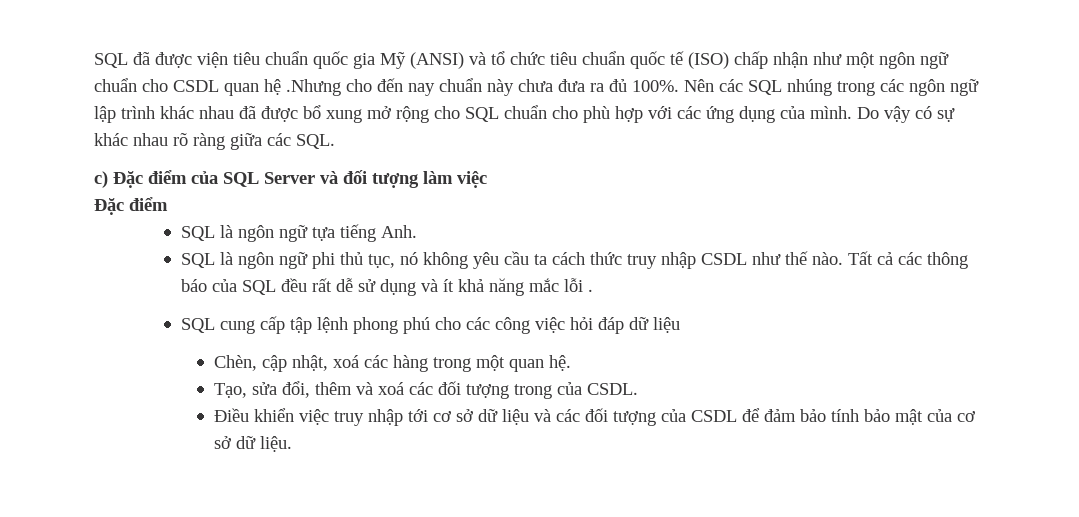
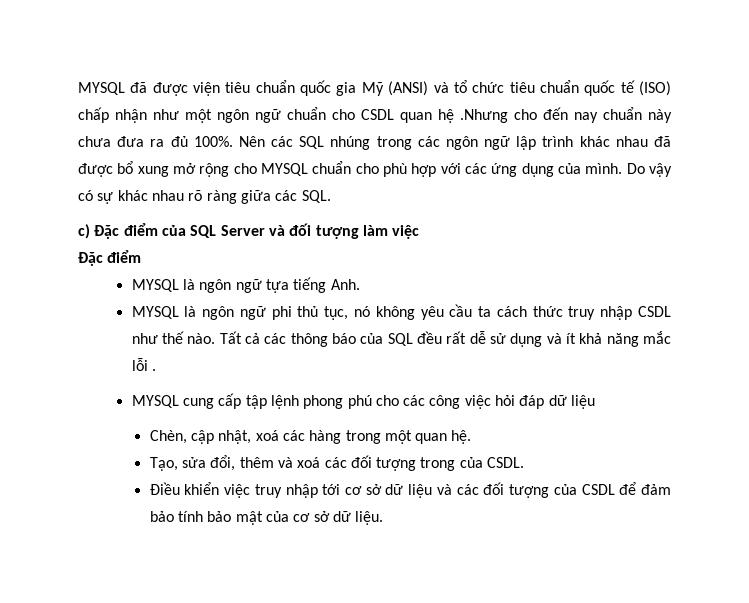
- SQL đã được viện tiêu chuẩn quốc gia Mỹ (ANSI) và tổ chức tiêu chuẩn quốc tế (ISO) chấp nhận như một ngôn ngữ chuẩn cho CSDL quan hệ .Nhưng cho đến nay chuẩn này chưa đưa ra đủ 100%.
+ MYSQL đã được viện tiêu chuẩn quốc gia Mỹ (ANSI) và tổ chức tiêu chuẩn quốc tế (ISO) chấp nhận như một ngôn ngữ chuẩn cho CSDL quan hệ .Nhưng cho đến nay chuẩn này chưa đưa ra đủ 100%.
- Nên các SQL nhúng trong các ngôn ngữ lập trình khác nhau đã được bổ xung mở rộng cho SQL chuẩn cho phù hợp với các ứng dụng của mình.
+ Nên các SQL nhúng trong các ngôn ngữ lập trình khác nhau đã được bổ xung mở rộng cho MYSQL chuẩn cho phù hợp với các ứng dụng của mình.
- SQL là ngôn ngữ tựa tiếng Anh.
+ MYSQL là ngôn ngữ tựa tiếng Anh.
- SQL là ngôn ngữ phi thủ tục, nó không yêu cầu ta cách thức truy nhập CSDL như thế nào.
+ MYSQL là ngôn ngữ phi thủ tục, nó không yêu cầu ta cách thức truy nhập CSDL như thế nào.
- SQL cung cấp tập lệnh phong phú cho các công việc hỏi đáp dữ liệu
+ MYSQL cung cấp tập lệnh phong phú cho các công việc hỏi đáp dữ liệu

